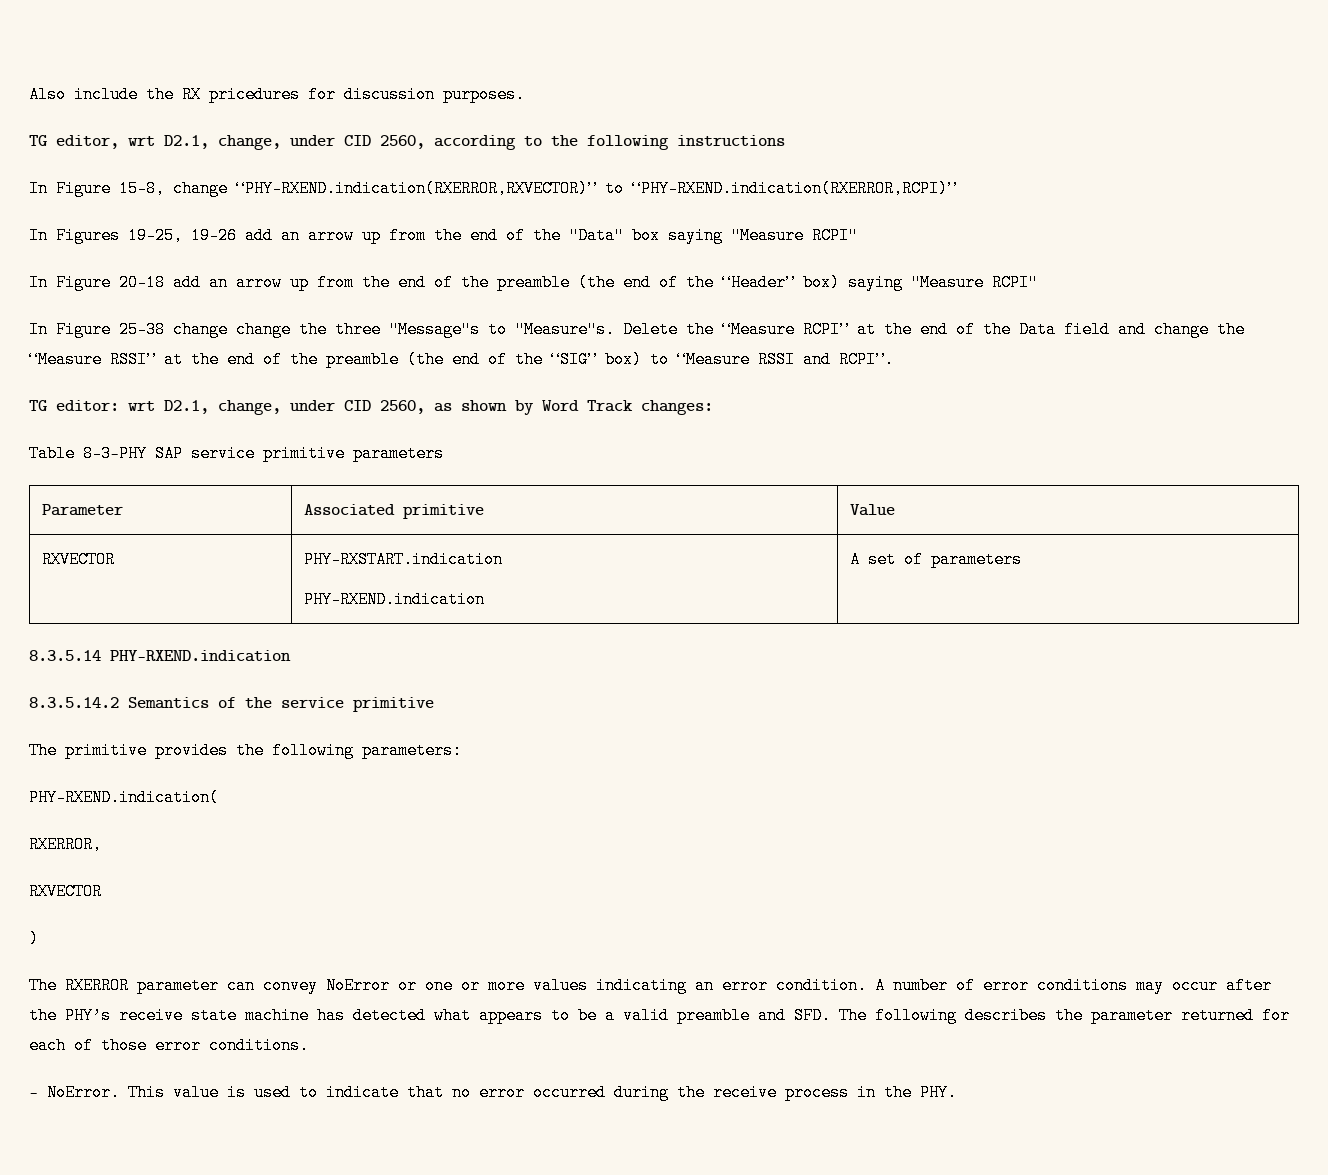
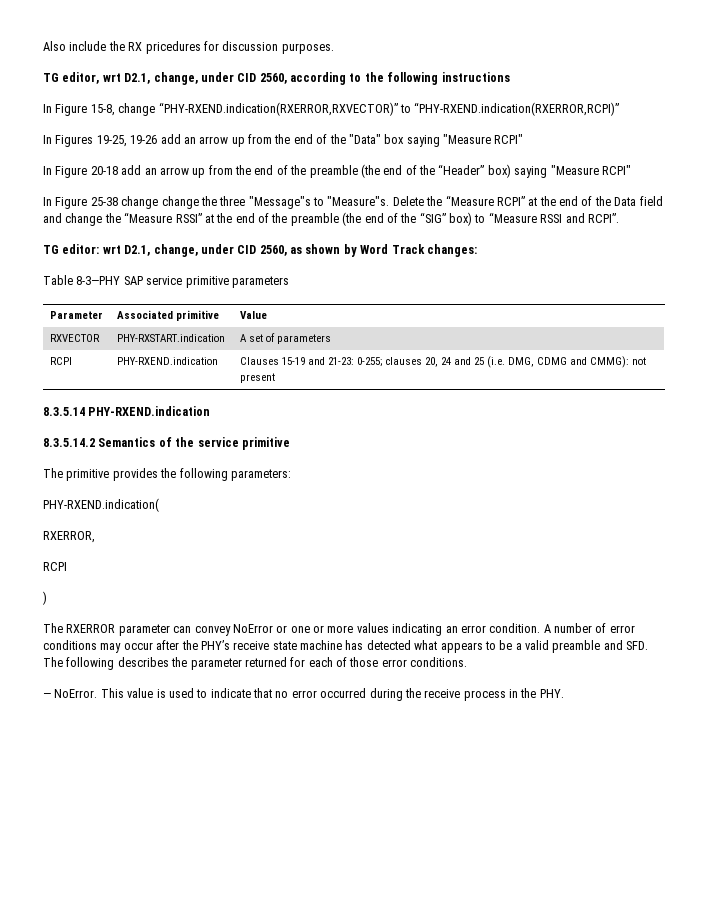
- RXVECTOR | PHY-RXSTART.indication
- PHY-RXEND.indication | A set of parameters
+ RXVECTOR | PHY-RXSTART.indication | A set of parameters
+ RCPI | PHY-RXEND.indication | Clauses 15-19 and 21-23: 0-255; clauses 20, 24 and 25 (i.e. DMG, CDMG and CMMG): not present
  RXERROR,
- RXVECTOR
+ RCPI

